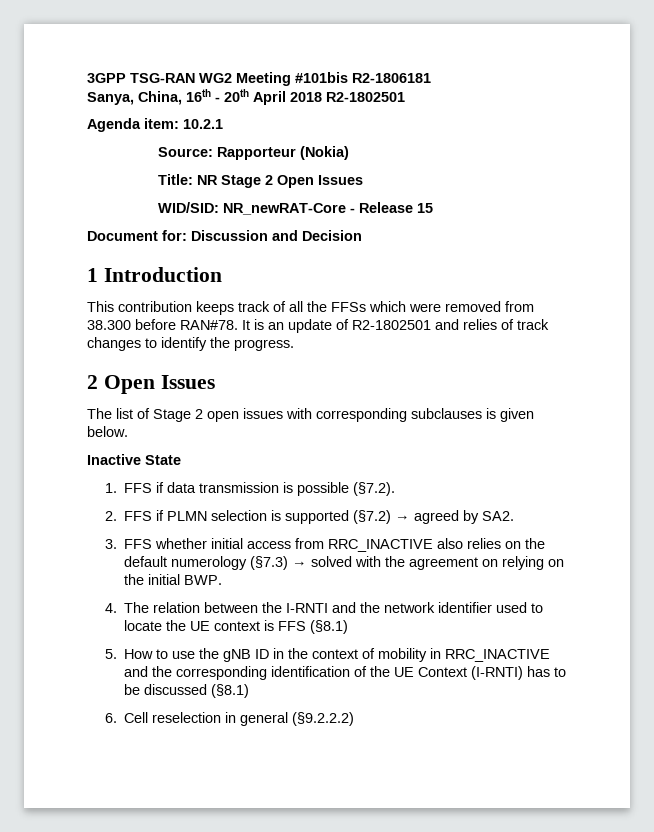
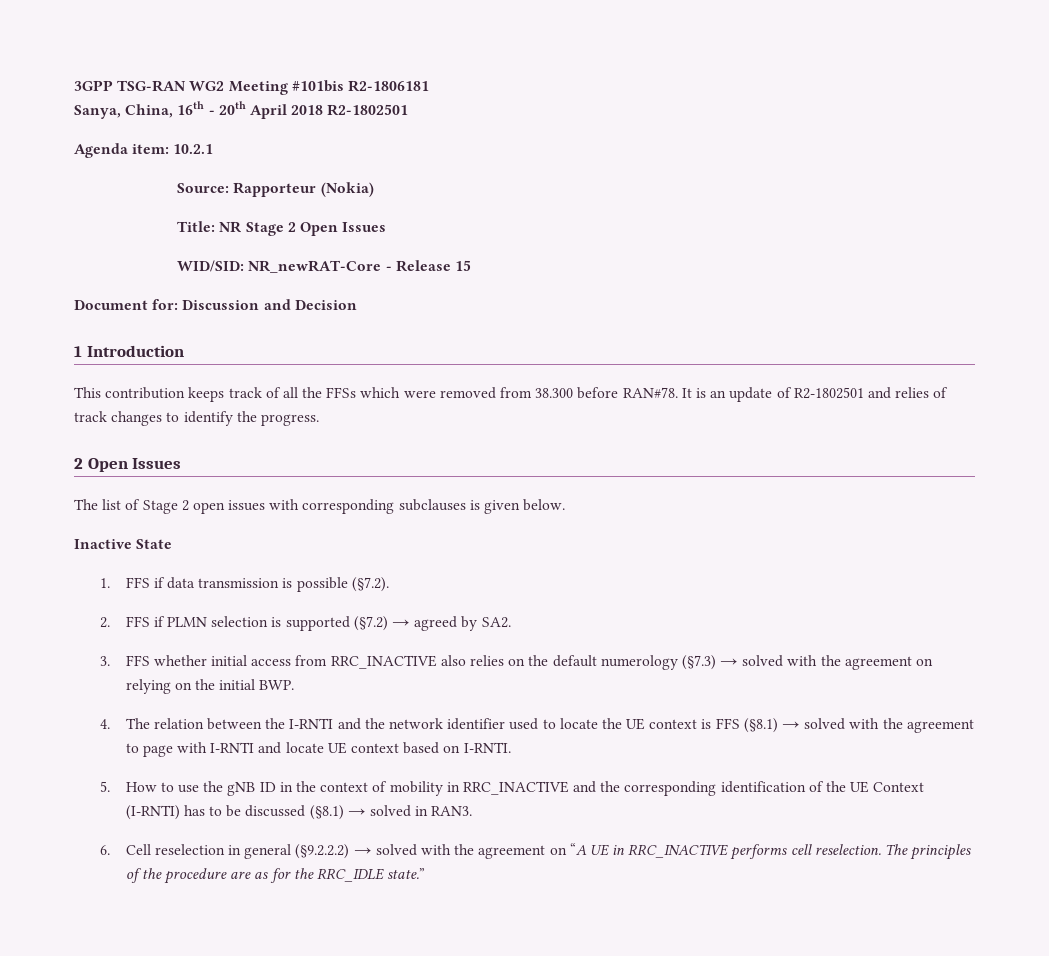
- 4. The relation between the I-RNTI and the network identifier used to locate the UE context is FFS (§8.1)
+ 4. The relation between the I-RNTI and the network identifier used to locate the UE context is FFS (§8.1) → solved with the agreement to page with I-RNTI and locate UE context based on I-RNTI.
- 5. How to use the gNB ID in the context of mobility in RRC_INACTIVE and the corresponding identification of the UE Context (I-RNTI) has to be discussed (§8.1)
+ 5. How to use the gNB ID in the context of mobility in RRC_INACTIVE and the corresponding identification of the UE Context (I-RNTI) has to be discussed (§8.1) → solved in RAN3.
- 6. Cell reselection in general (§9.2.2.2)
+ 6. Cell reselection in general (§9.2.2.2) → solved with the agreement on “A UE in RRC_INACTIVE performs cell reselection. The principles of the procedure are as for the RRC_IDLE state.”

